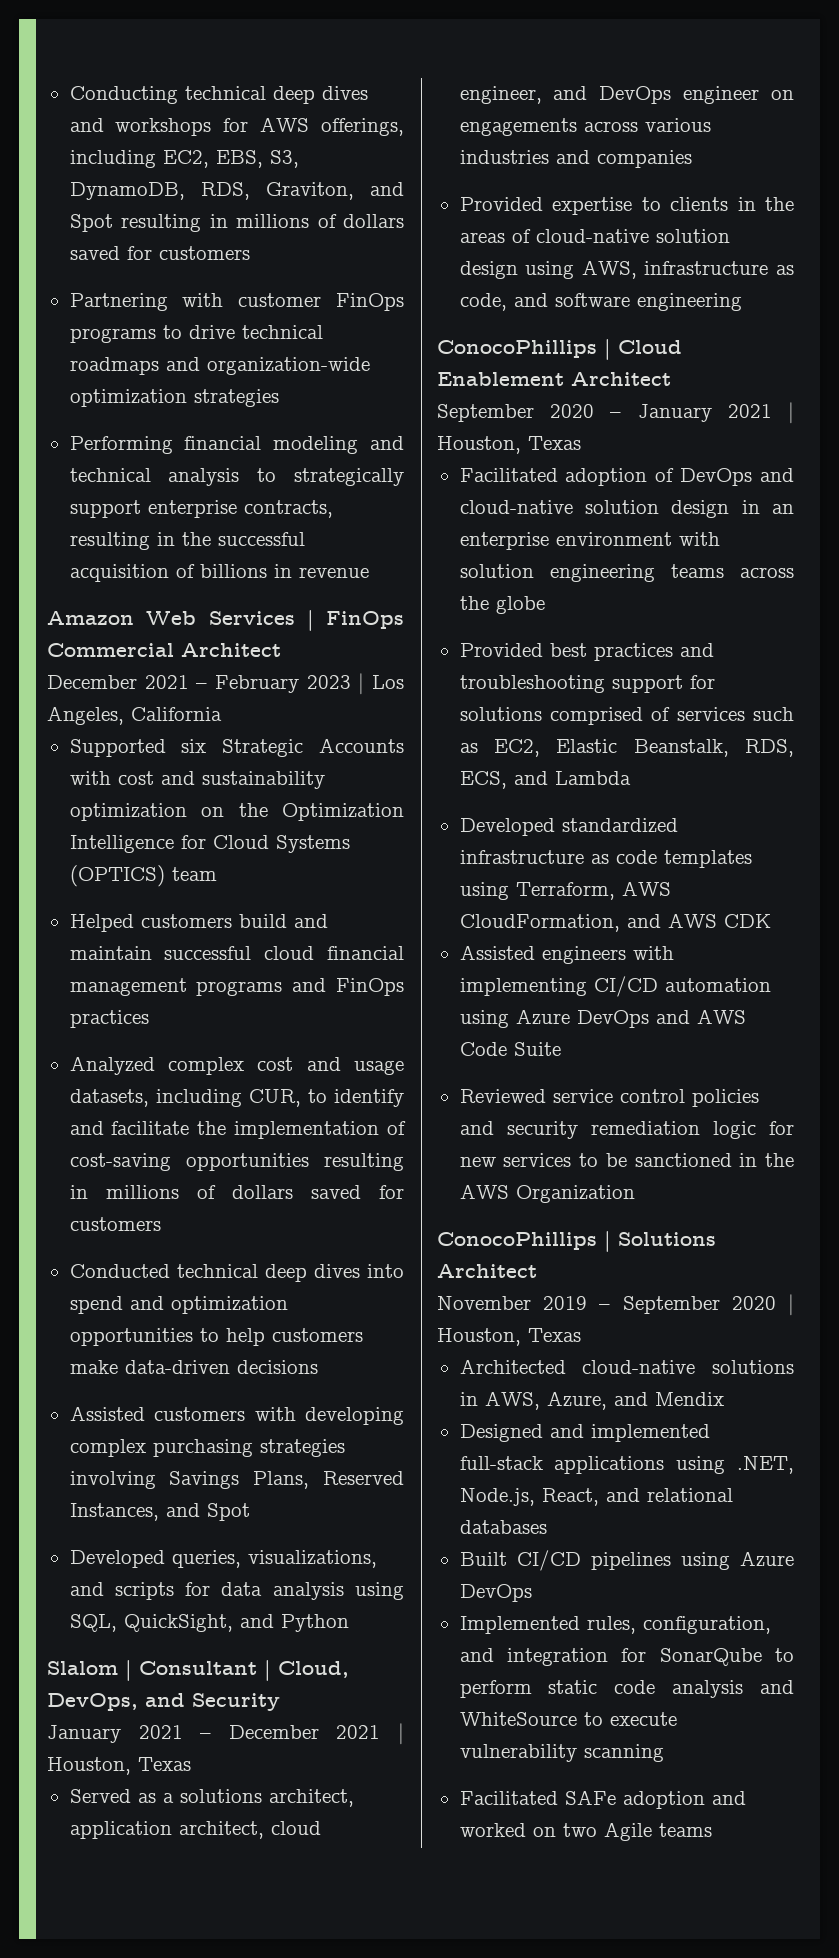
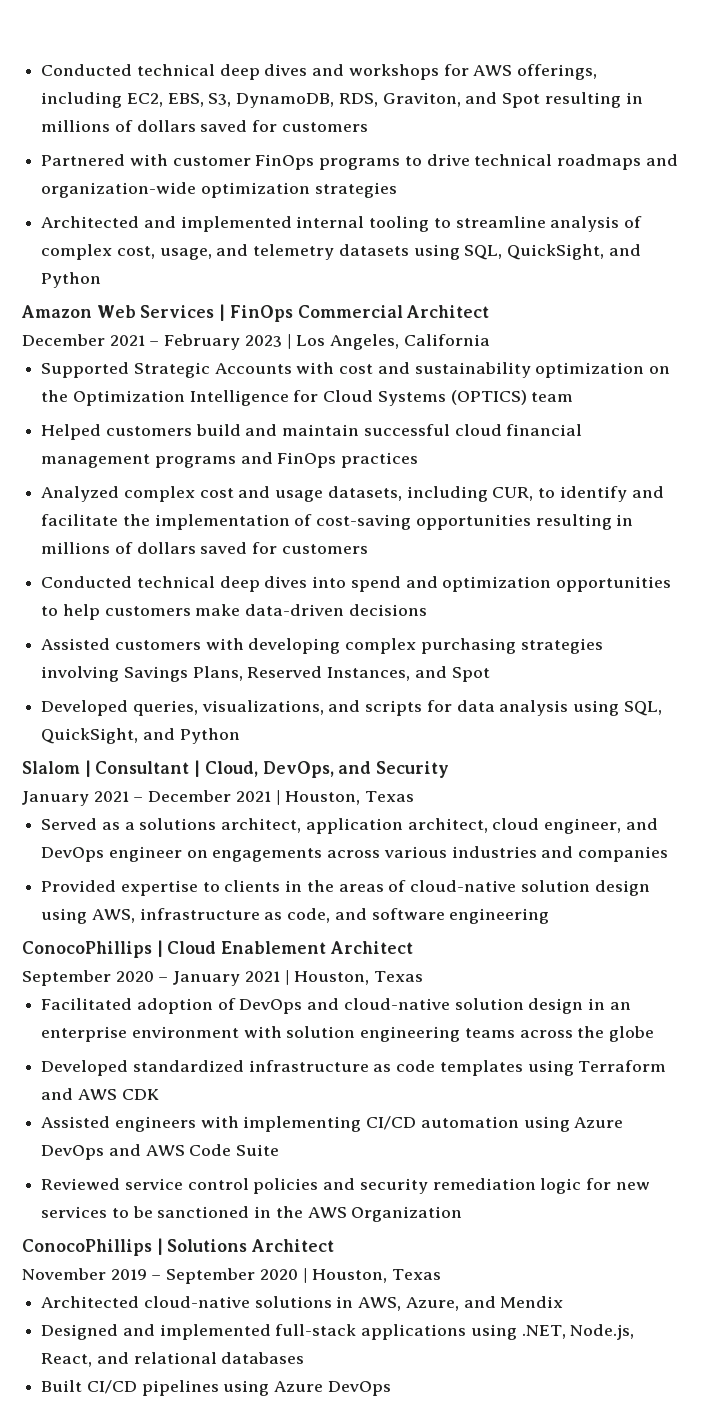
- Conducting technical deep dives and workshops for AWS offerings, including EC2, EBS, S3, DynamoDB, RDS, Graviton, and Spot resulting in millions of dollars saved for customers
+ Conducted technical deep dives and workshops for AWS offerings, including EC2, EBS, S3, DynamoDB, RDS, Graviton, and Spot resulting in millions of dollars saved for customers
- Partnering with customer FinOps programs to drive technical roadmaps and organization-wide optimization strategies
+ Partnered with customer FinOps programs to drive technical roadmaps and organization-wide optimization strategies
- Performing financial modeling and technical analysis to strategically support enterprise contracts, resulting in the successful acquisition of billions in revenue
+ Architected and implemented internal tooling to streamline analysis of complex cost, usage, and telemetry datasets using SQL, QuickSight, and Python
- Supported six Strategic Accounts with cost and sustainability optimization on the Optimization Intelligence for Cloud Systems (OPTICS) team
+ Supported Strategic Accounts with cost and sustainability optimization on the Optimization Intelligence for Cloud Systems (OPTICS) team
- Provided best practices and troubleshooting support for solutions comprised of services such as EC2, Elastic Beanstalk, RDS, ECS, and Lambda
- Developed standardized infrastructure as code templates using Terraform, AWS CloudFormation, and AWS CDK
+ Developed standardized infrastructure as code templates using Terraform and AWS CDK
- Implemented rules, configuration, and integration for SonarQube to perform static code analysis and WhiteSource to execute vulnerability scanning
- Facilitated SAFe adoption and worked on two Agile teams

